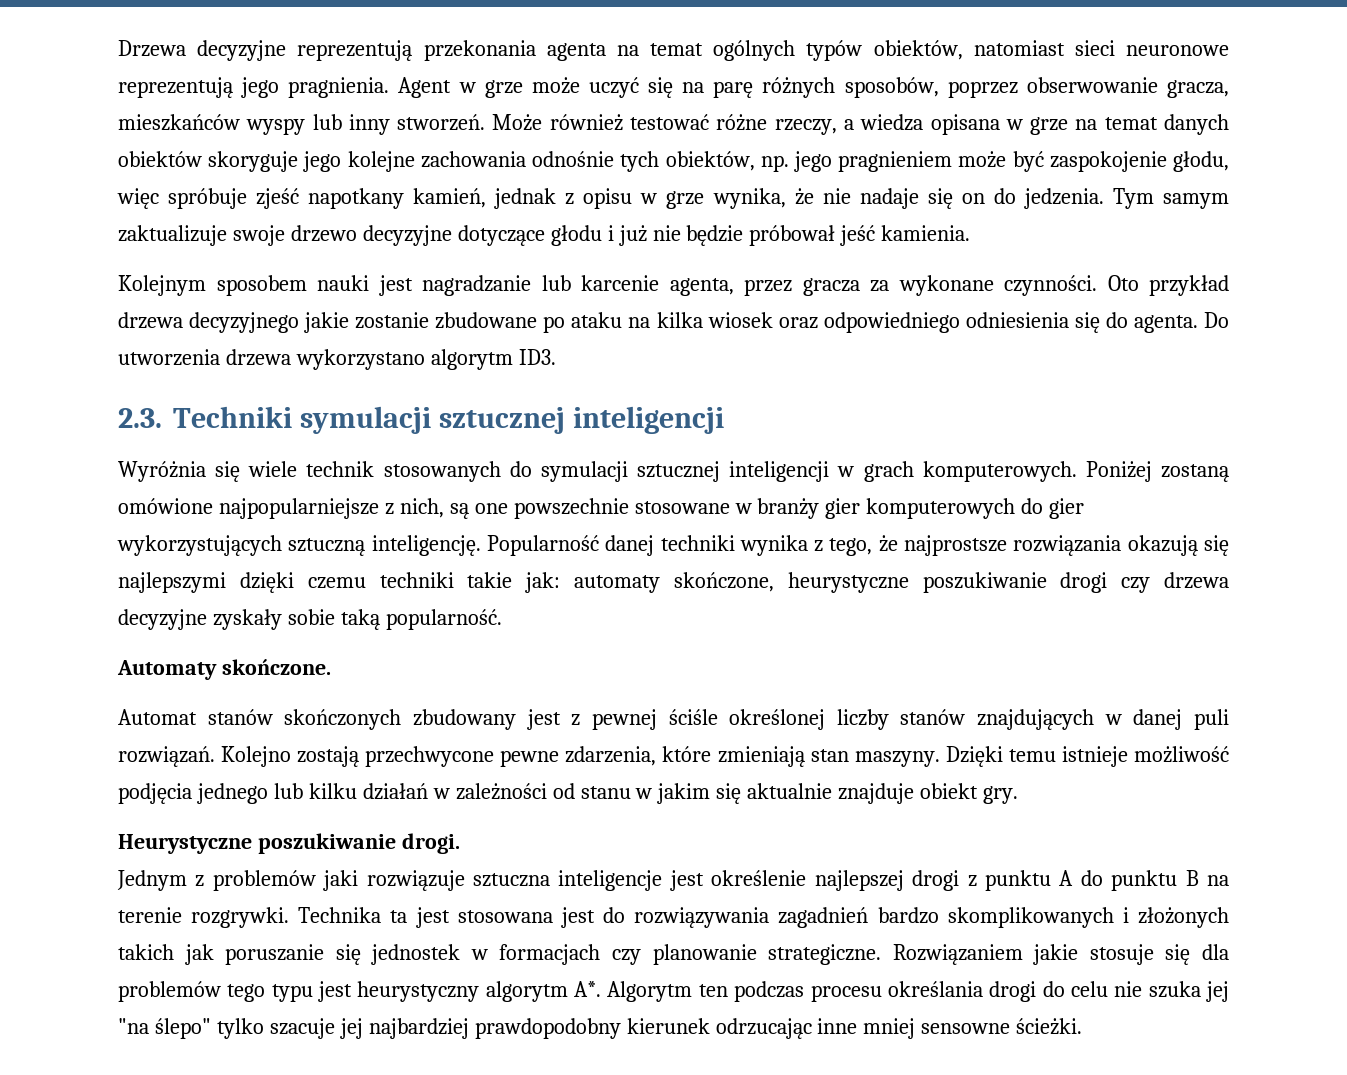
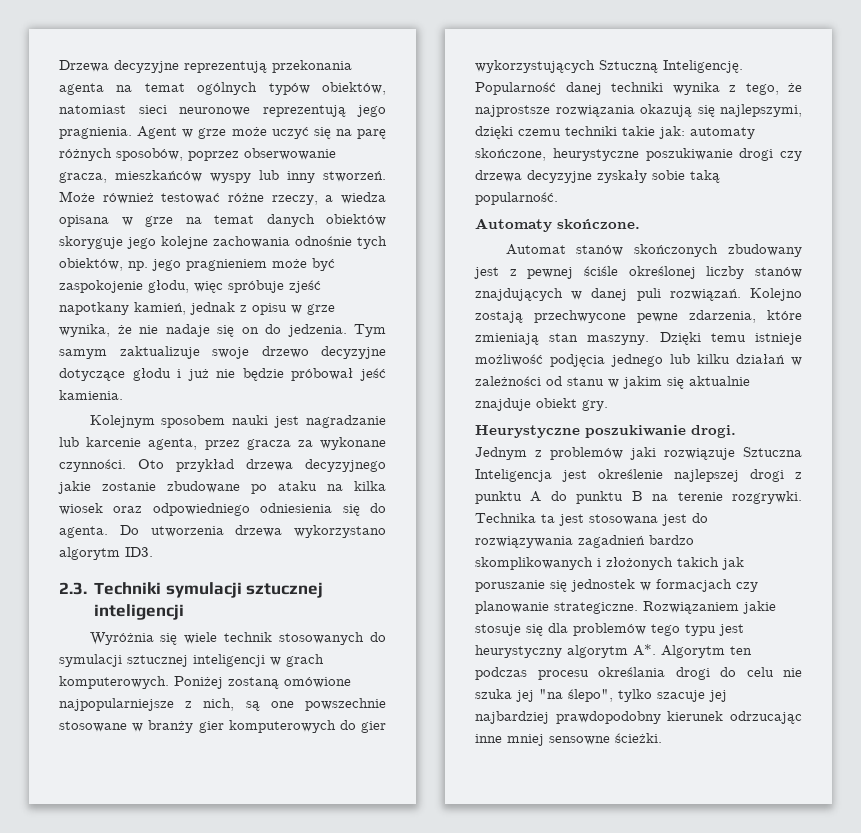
- Poniżej zostaną omówione najpopularniejsze z nich, są one powszechnie stosowane w branży gier komputerowych do gier wykorzystujących sztuczną inteligencję.
+ Poniżej zostaną omówione najpopularniejsze z nich, są one powszechnie stosowane w branży gier komputerowych do gier wykorzystujących Sztuczną Inteligencję.
- Popularność danej techniki wynika z tego, że najprostsze rozwiązania okazują się najlepszymi dzięki czemu techniki takie jak: automaty skończone, heurystyczne poszukiwanie drogi czy drzewa decyzyjne zyskały sobie taką popularność.
+ Popularność danej techniki wynika z tego, że najprostsze rozwiązania okazują się najlepszymi, dzięki czemu techniki takie jak: automaty skończone, heurystyczne poszukiwanie drogi czy drzewa decyzyjne zyskały sobie taką popularność.
- Jednym z problemów jaki rozwiązuje sztuczna inteligencje jest określenie najlepszej drogi z punktu A do punktu B na terenie rozgrywki.
+ Jednym z problemów jaki rozwiązuje Sztuczna Inteligencja jest określenie najlepszej drogi z punktu A do punktu B na terenie rozgrywki.
- Rozwiązaniem jakie stosuje się dla problemów tego typu jest heurystyczny algorytm A*. Algorytm ten podczas procesu określania drogi do celu nie szuka jej "na ślepo" tylko szacuje jej najbardziej prawdopodobny kierunek odrzucając inne mniej sensowne ścieżki.
+ Rozwiązaniem jakie stosuje się dla problemów tego typu jest heurystyczny algorytm A*. Algorytm ten podczas procesu określania drogi do celu nie szuka jej "na ślepo", tylko szacuje jej najbardziej prawdopodobny kierunek odrzucając inne mniej sensowne ścieżki.

